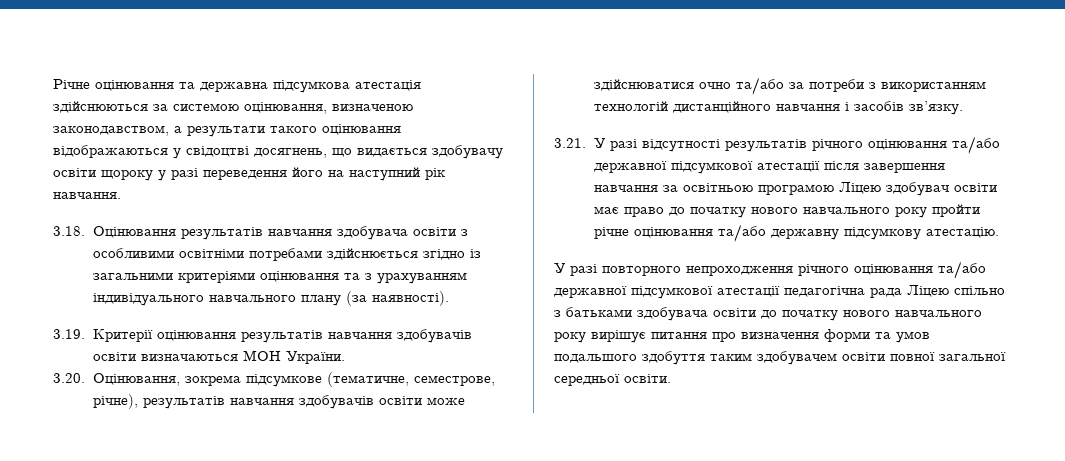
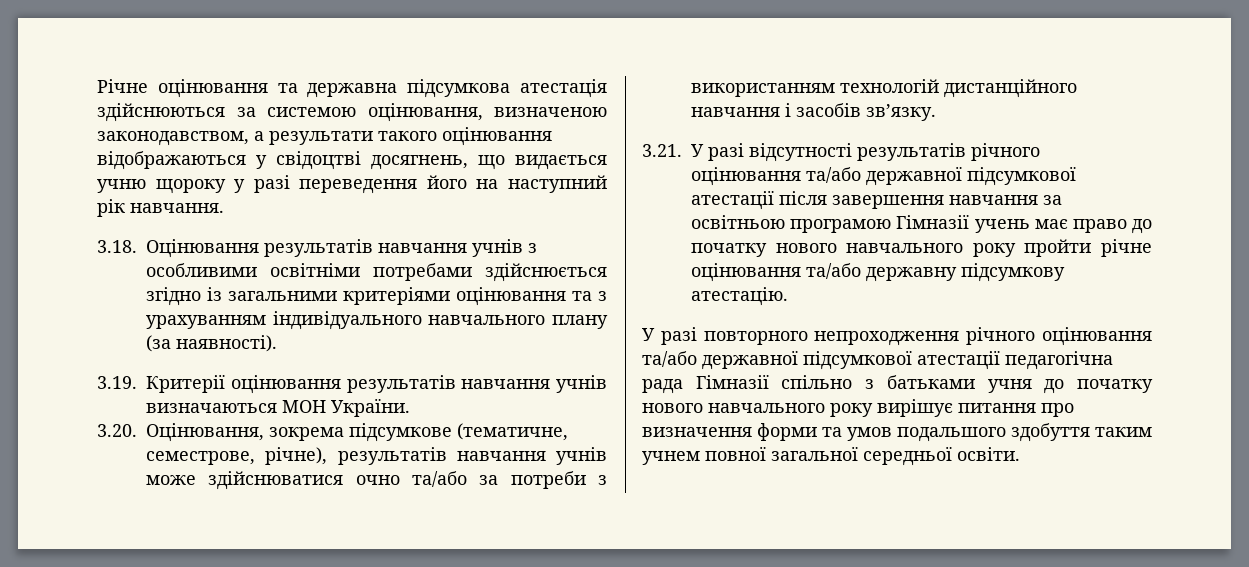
- Річне оцінювання та державна підсумкова атестація здійснюються за системою оцінювання, визначеною законодавством, а результати такого оцінювання відображаються у свідоцтві досягнень, що видається здобувачу освіти щороку у разі переведення його на наступний рік навчання.
+ Річне оцінювання та державна підсумкова атестація здійснюються за системою оцінювання, визначеною законодавством, а результати такого оцінювання відображаються у свідоцтві досягнень, що видається учню щороку у разі переведення його на наступний рік навчання.
- 3.18. Оцінювання результатів навчання здобувача освіти з особливими освітніми потребами здійснюється згідно із загальними критеріями оцінювання та з урахуванням індивідуального навчального плану (за наявності).
+ 3.18. Оцінювання результатів навчання учнів з особливими освітніми потребами здійснюється згідно із загальними критеріями оцінювання та з урахуванням індивідуального навчального плану (за наявності).
- 3.19. Критерії оцінювання результатів навчання здобувачів освіти визначаються МОН України.
+ 3.19. Критерії оцінювання результатів навчання учнів визначаються МОН України.
- 3.20. Оцінювання, зокрема підсумкове (тематичне, семестрове, річне), результатів навчання здобувачів освіти може здійснюватися очно та/або за потреби з використанням технологій дистанційного навчання і засобів зв’язку.
+ 3.20. Оцінювання, зокрема підсумкове (тематичне, семестрове, річне), результатів навчання учнів може здійснюватися очно та/або за потреби з використанням технологій дистанційного навчання і засобів зв’язку.
- 3.21. У разі відсутності результатів річного оцінювання та/або державної підсумкової атестації після завершення навчання за освітньою програмою Ліцею здобувач освіти має право до початку нового навчального року пройти річне оцінювання та/або державну підсумкову атестацію.
+ 3.21. У разі відсутності результатів річного оцінювання та/або державної підсумкової атестації після завершення навчання за освітньою програмою Гімназії учень має право до початку нового навчального року пройти річне оцінювання та/або державну підсумкову атестацію.
- У разі повторного непроходження річного оцінювання та/або державної підсумкової атестації педагогічна рада Ліцею спільно з батьками здобувача освіти до початку нового навчального року вирішує питання про визначення форми та умов подальшого здобуття таким здобувачем освіти повної загальної середньої освіти.
+ У разі повторного непроходження річного оцінювання та/або державної підсумкової атестації педагогічна рада Гімназії спільно з батьками учня до початку нового навчального року вирішує питання про визначення форми та умов подальшого здобуття таким учнем повної загальної середньої освіти.

